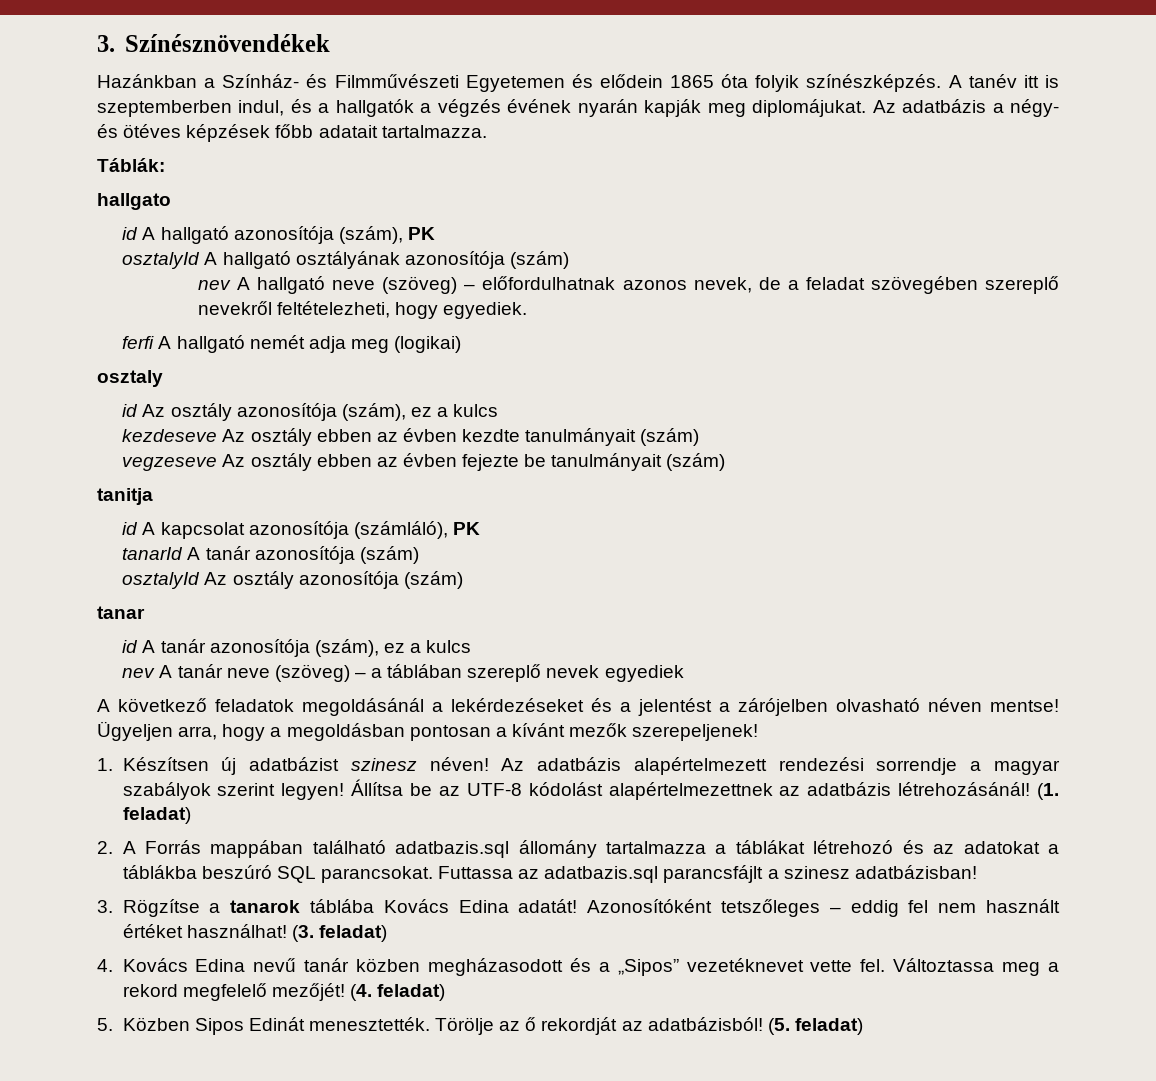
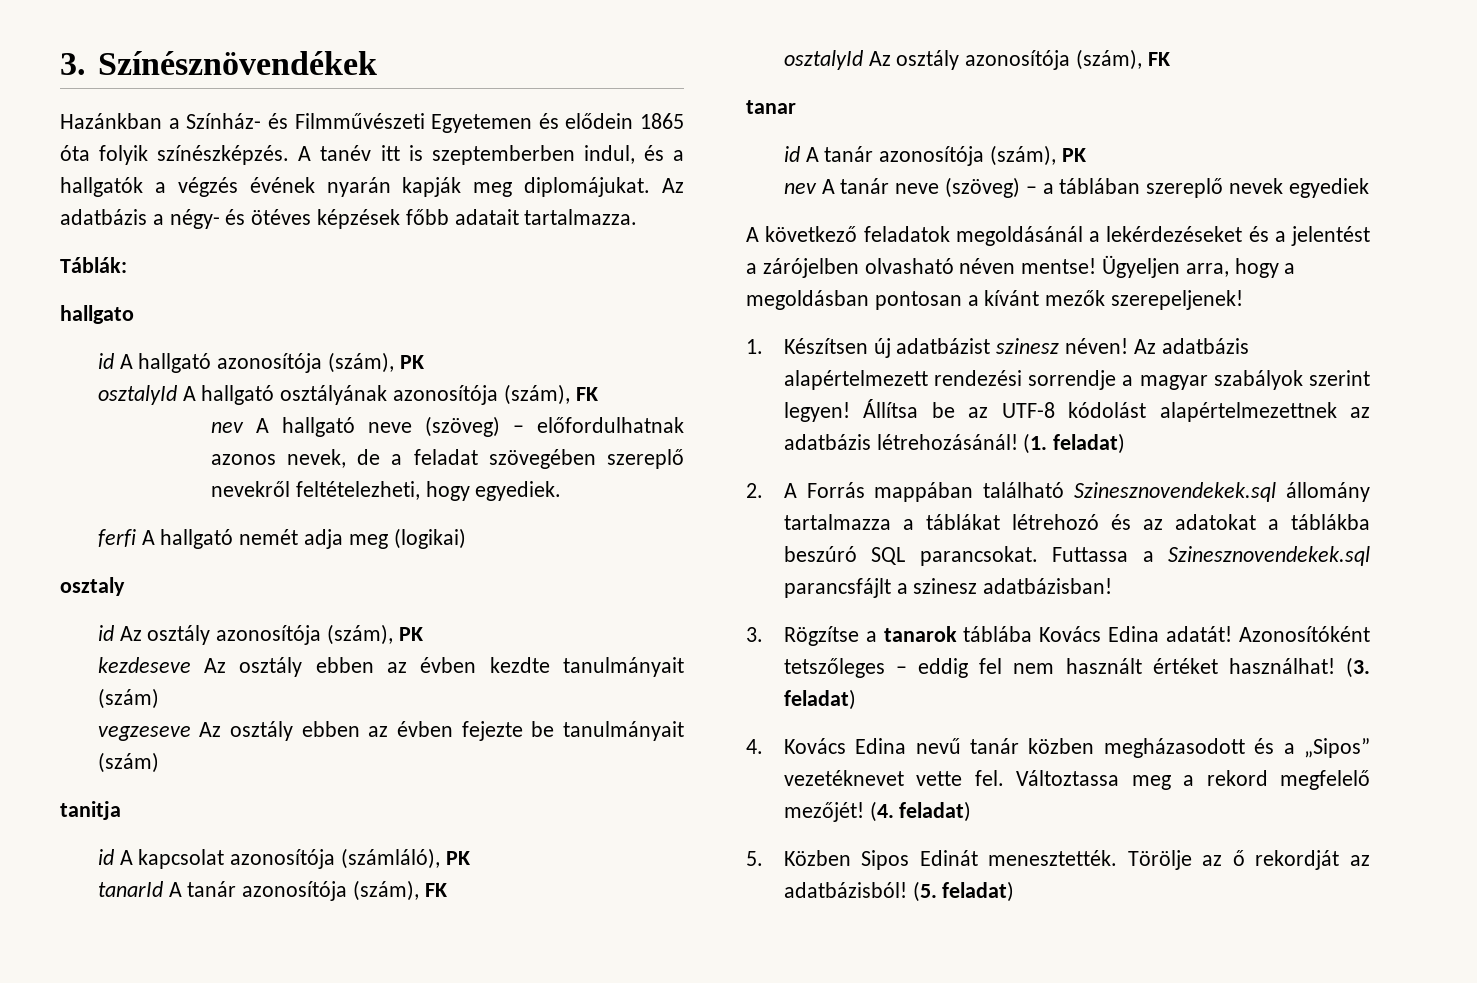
- osztalyId A hallgató osztályának azonosítója (szám)
+ osztalyId A hallgató osztályának azonosítója (szám), FK
- id Az osztály azonosítója (szám), ez a kulcs
+ id Az osztály azonosítója (szám), PK
- tanarId A tanár azonosítója (szám)
+ tanarId A tanár azonosítója (szám), FK
- osztalyId Az osztály azonosítója (szám)
+ osztalyId Az osztály azonosítója (szám), FK
- id A tanár azonosítója (szám), ez a kulcs
+ id A tanár azonosítója (szám), PK
- 2. A Forrás mappában található adatbazis.sql állomány tartalmazza a táblákat létrehozó és az adatokat a táblákba beszúró SQL parancsokat.
+ 2. A Forrás mappában található Szinesznovendekek.sql állomány tartalmazza a táblákat létrehozó és az adatokat a táblákba beszúró SQL parancsokat.
- Futtassa az adatbazis.sql parancsfájlt a szinesz adatbázisban!
+ Futtassa a Szinesznovendekek.sql parancsfájlt a szinesz adatbázisban!

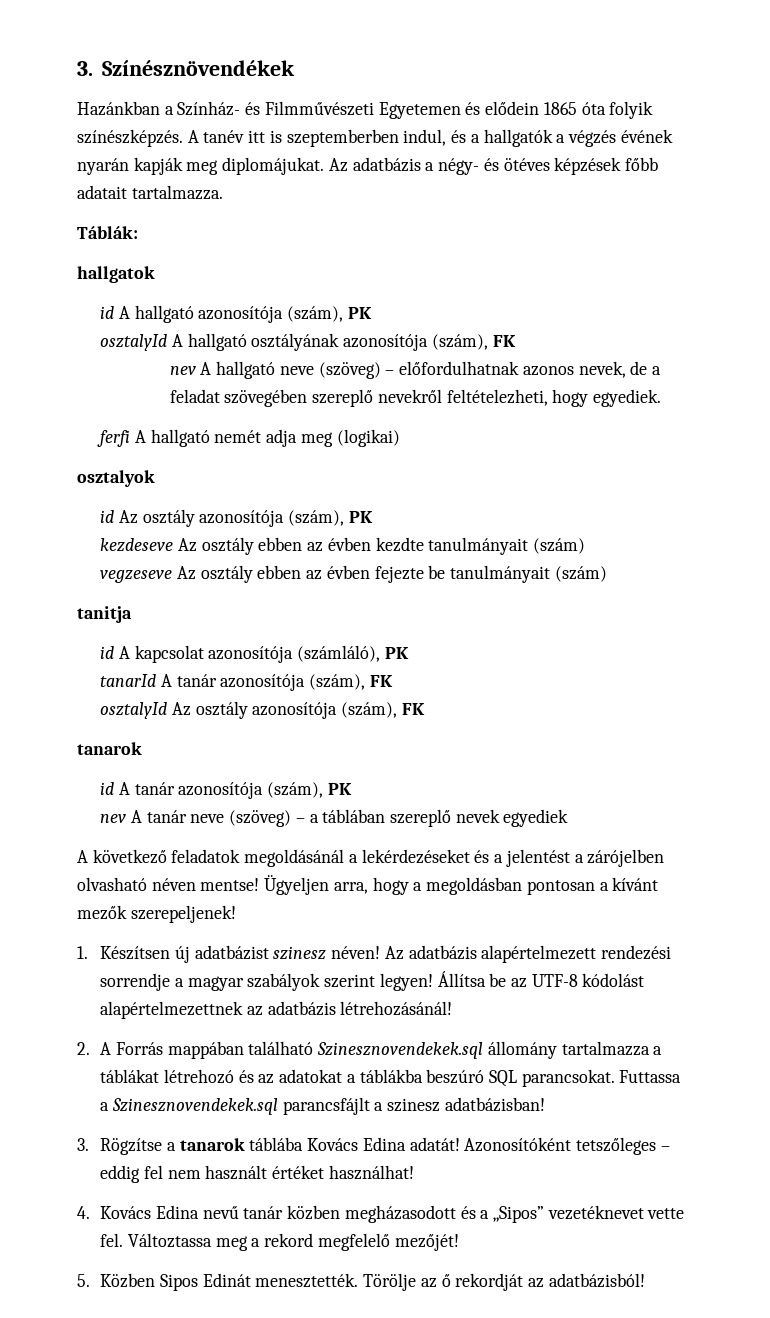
- hallgato
+ hallgatok
- osztaly
+ osztalyok
  osztalyId Az osztály azonosítója (szám), FK
- tanar
+ tanarok
- (1. feladat)
- (3. feladat)
- (4. feladat)
- (5. feladat)

